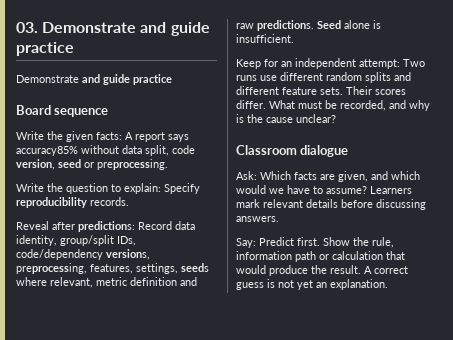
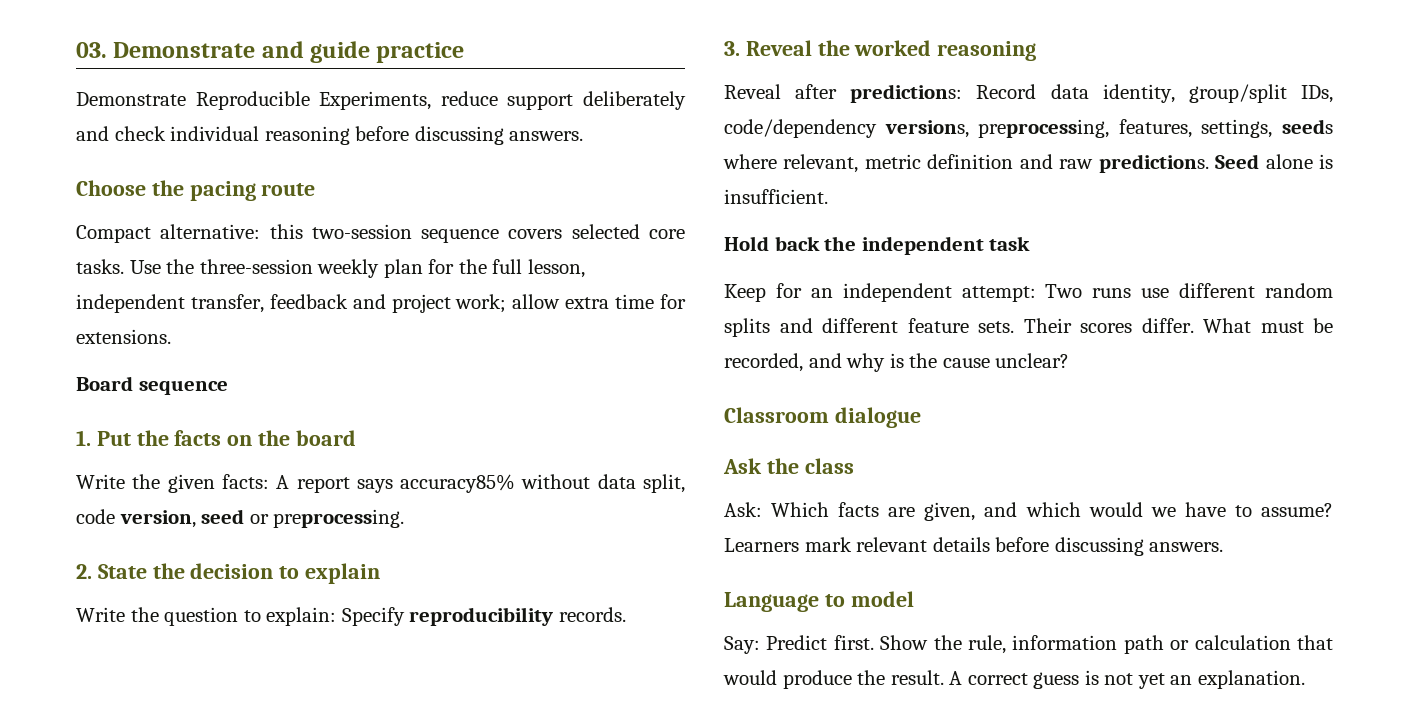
  03. Demonstrate and guide practice
- Demonstrate and guide practice
+ Demonstrate Reproducible Experiments, reduce support deliberately and check individual reasoning before discussing answers.
+ Choose the pacing route
+ Compact alternative: this two-session sequence covers selected core tasks. Use the three-session weekly plan for the full lesson, independent transfer, feedback and project work; allow extra time for extensions.
  Board sequence
+ 1. Put the facts on the board
+ 2. State the decision to explain
+ 3. Reveal the worked reasoning
+ Hold back the independent task
+ Ask the class
+ Language to model

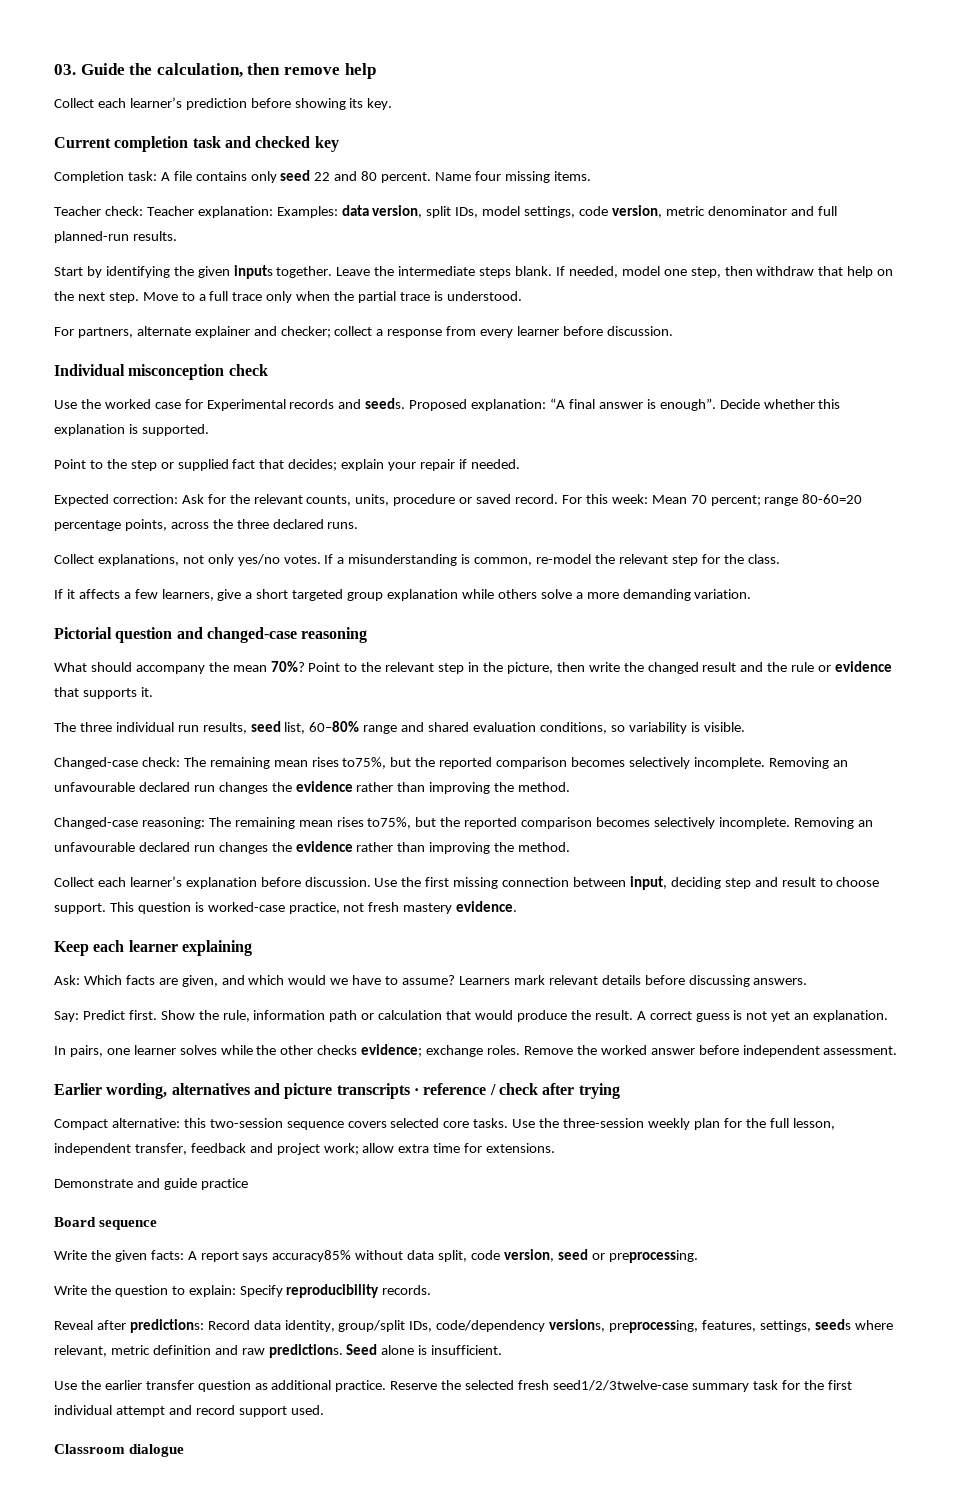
- 03. Demonstrate and guide practice
- Demonstrate Reproducible Experiments, reduce support deliberately and check individual reasoning before discussing answers.
- Choose the pacing route
+ 03. Guide the calculation, then remove help
+ Collect each learner’s prediction before showing its key.
+ Current completion task and checked key
+ Completion task: A file contains only seed 22 and 80 percent. Name four missing items.
+ Teacher check: Teacher explanation: Examples: data version, split IDs, model settings, code version, metric denominator and full planned-run results.
+ Start by identifying the given inputs together. Leave the intermediate steps blank. If needed, model one step, then withdraw that help on the next step. Move to a full trace only when the partial trace is understood.
+ For partners, alternate explainer and checker; collect a response from every learner before discussion.
+ Individual misconception check
+ Use the worked case for Experimental records and seeds. Proposed explanation: “A final answer is enough”. Decide whether this explanation is supported.
+ Point to the step or supplied fact that decides; explain your repair if needed.
+ Expected correction: Ask for the relevant counts, units, procedure or saved record. For this week: Mean 70 percent; range 80-60=20 percentage points, across the three declared runs.
+ Collect explanations, not only yes/no votes. If a misunderstanding is common, re-model the relevant step for the class.
+ If it affects a few learners, give a short targeted group explanation while others solve a more demanding variation.
+ Pictorial question and changed-case reasoning
+ What should accompany the mean 70%? Point to the relevant step in the picture, then write the changed result and the rule or evidence that supports it.
+ The three individual run results, seed list, 60–80% range and shared evaluation conditions, so variability is visible.
+ Changed-case check: The remaining mean rises to75%, but the reported comparison becomes selectively incomplete. Removing an unfavourable declared run changes the evidence rather than improving the method.
+ Changed-case reasoning: The remaining mean rises to75%, but the reported comparison becomes selectively incomplete. Removing an unfavourable declared run changes the evidence rather than improving the method.
+ Collect each learner’s explanation before discussion. Use the first missing connection between input, deciding step and result to choose support. This question is worked-case practice, not fresh mastery evidence.
+ Keep each learner explaining
+ Ask: Which facts are given, and which would we have to assume? Learners mark relevant details before discussing answers.
+ Say: Predict first. Show the rule, information path or calculation that would produce the result. A correct guess is not yet an explanation.
+ In pairs, one learner solves while the other checks evidence; exchange roles. Remove the worked answer before independent assessment.
+ Earlier wording, alternatives and picture transcripts · reference / check after trying
+ Demonstrate and guide practice
  Board sequence
- 1. Put the facts on the board
- 2. State the decision to explain
- 3. Reveal the worked reasoning
- Hold back the independent task
- Keep for an independent attempt: Two runs use different random splits and different feature sets. Their scores differ. What must be recorded, and why is the cause unclear?
+ Use the earlier transfer question as additional practice. Reserve the selected fresh seed1/2/3twelve-case summary task for the first individual attempt and record support used.
  Classroom dialogue
- Ask the class
- Ask: Which facts are given, and which would we have to assume? Learners mark relevant details before discussing answers.
- Language to model
- Say: Predict first. Show the rule, information path or calculation that would produce the result. A correct guess is not yet an explanation.

